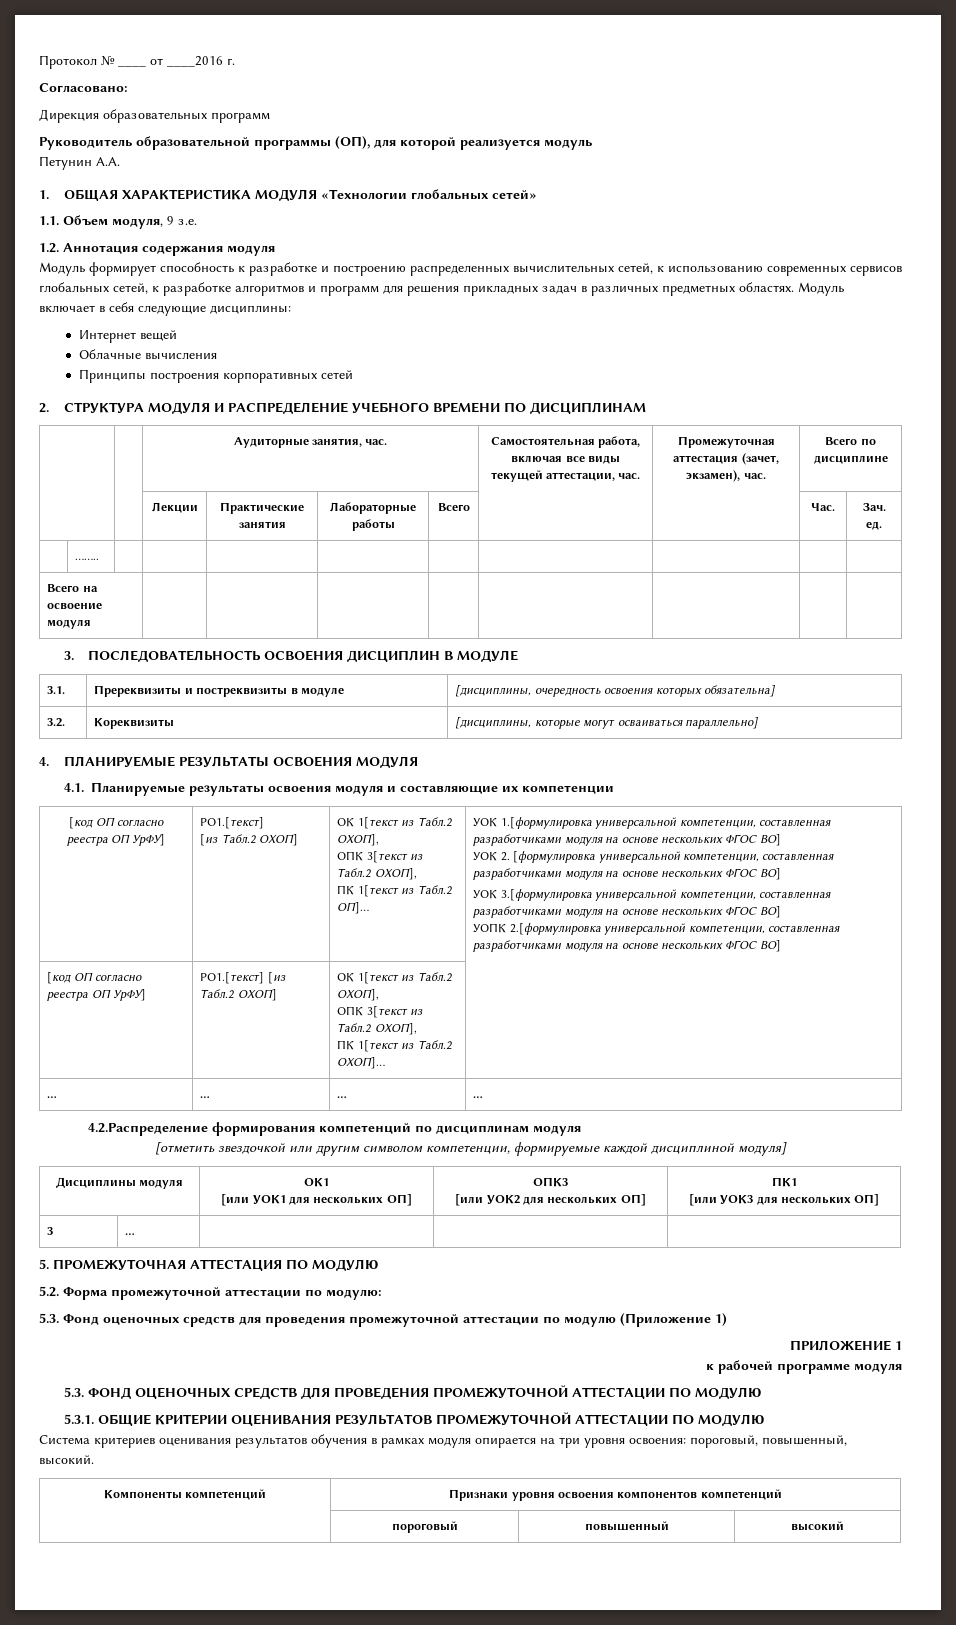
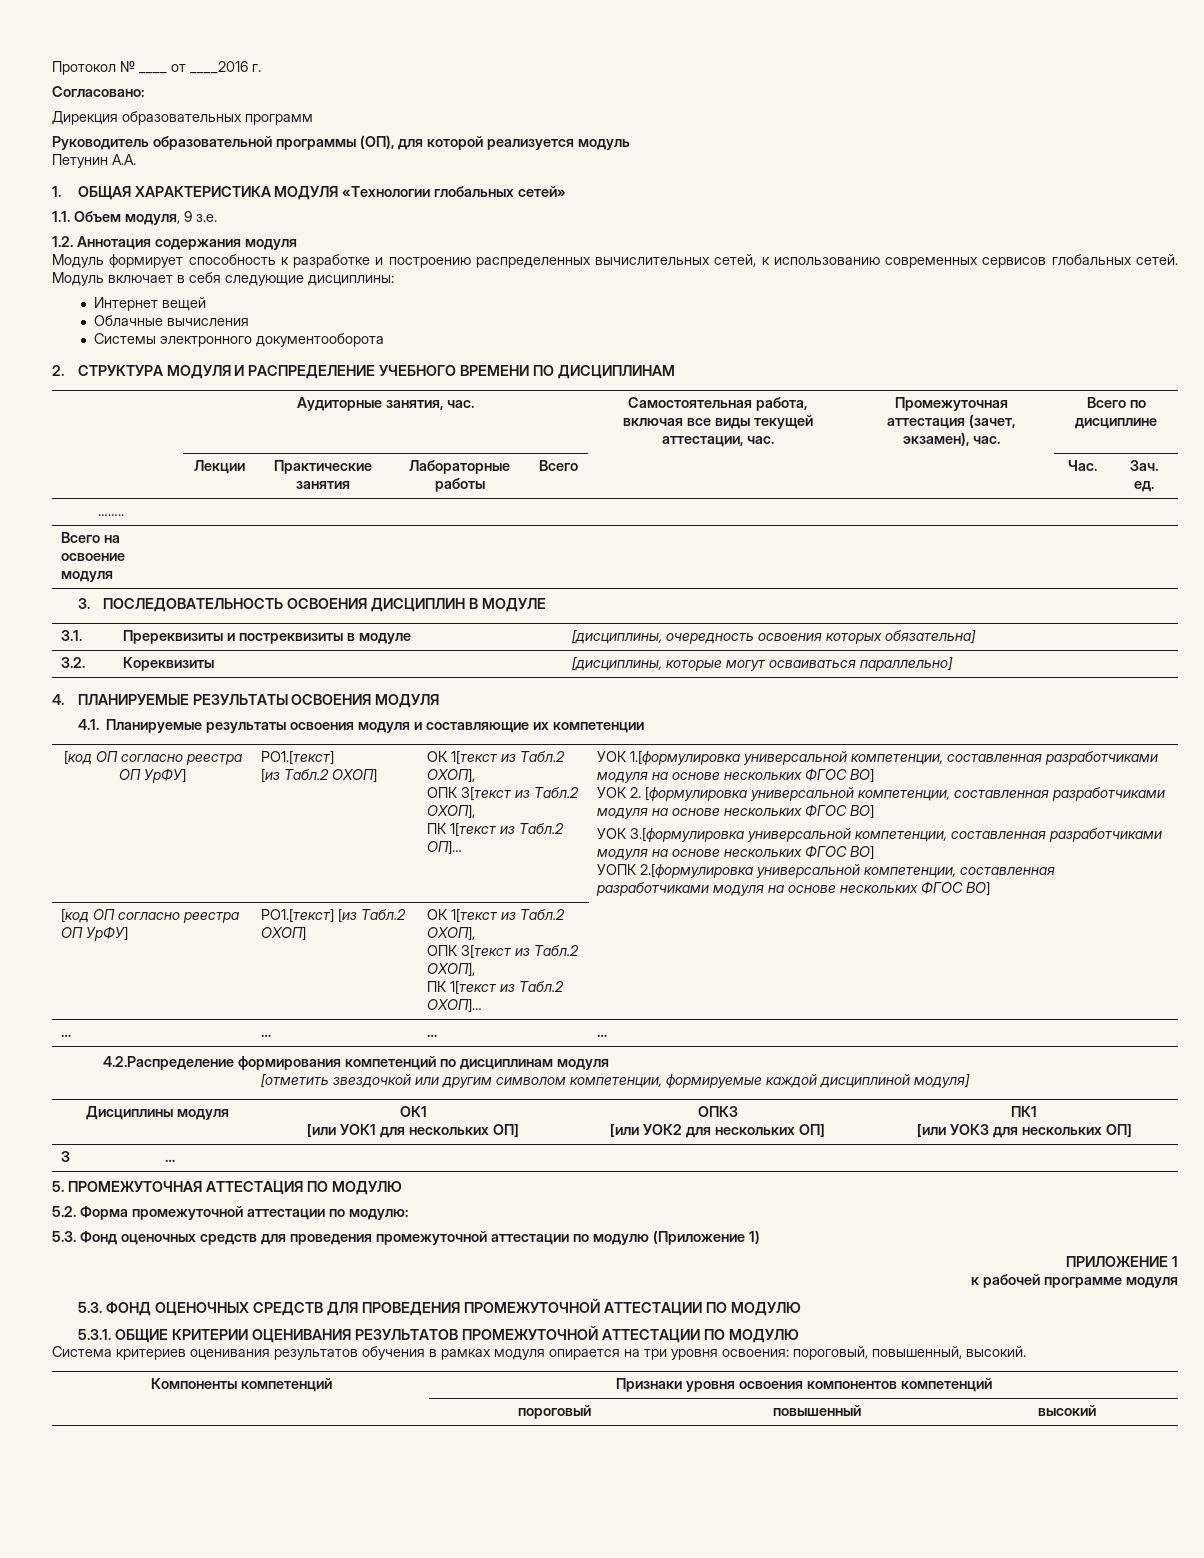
- Модуль формирует способность к разработке и построению распределенных вычислительных сетей, к использованию современных сервисов глобальных сетей, к разработке алгоритмов и программ для решения прикладных задач в различных предметных областях.
+ Модуль формирует способность к разработке и построению распределенных вычислительных сетей, к использованию современных сервисов глобальных сетей.
- Принципы построения корпоративных сетей
+ Системы электронного документооборота

